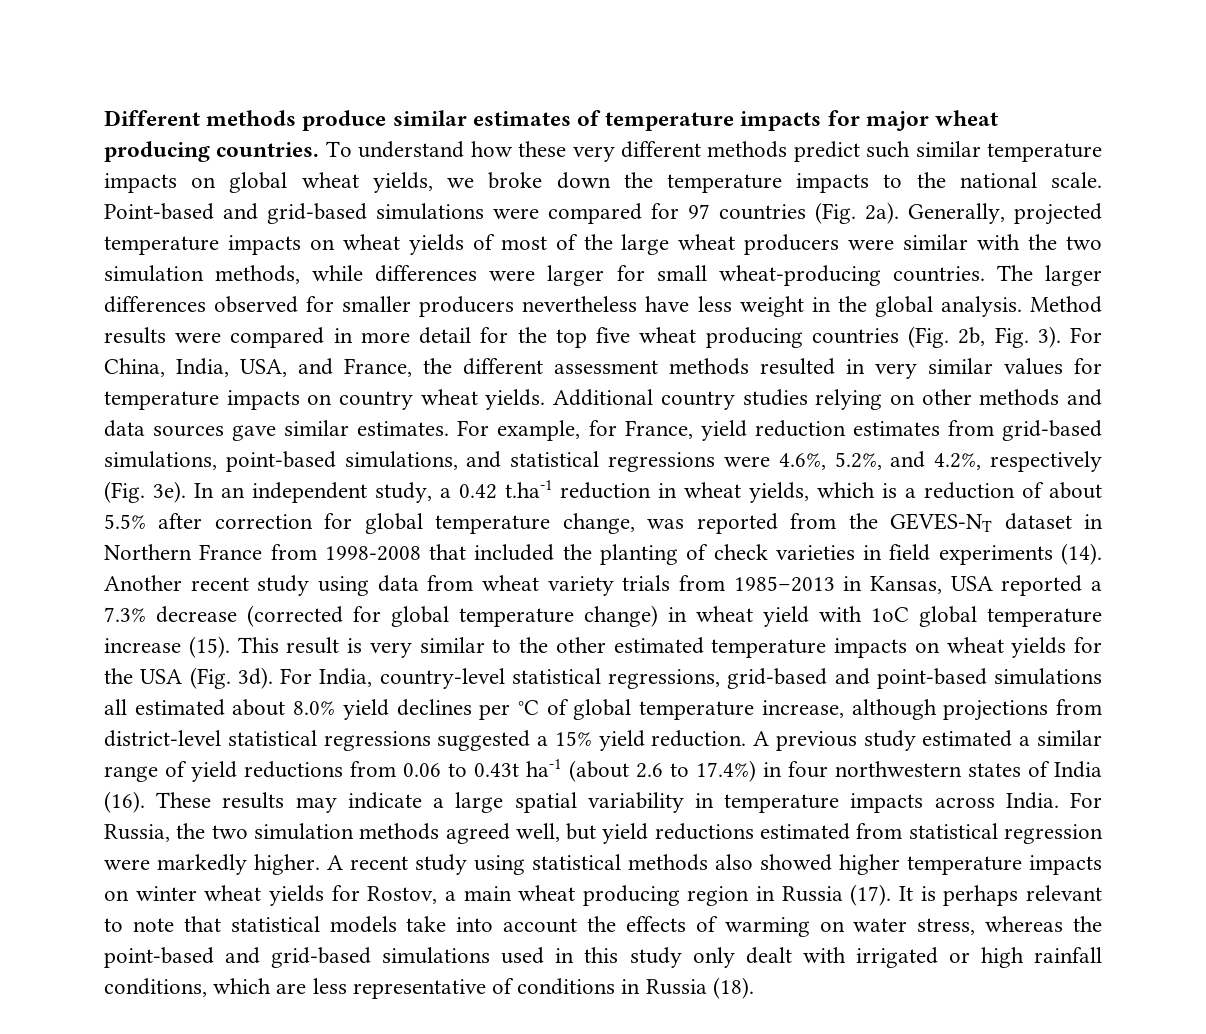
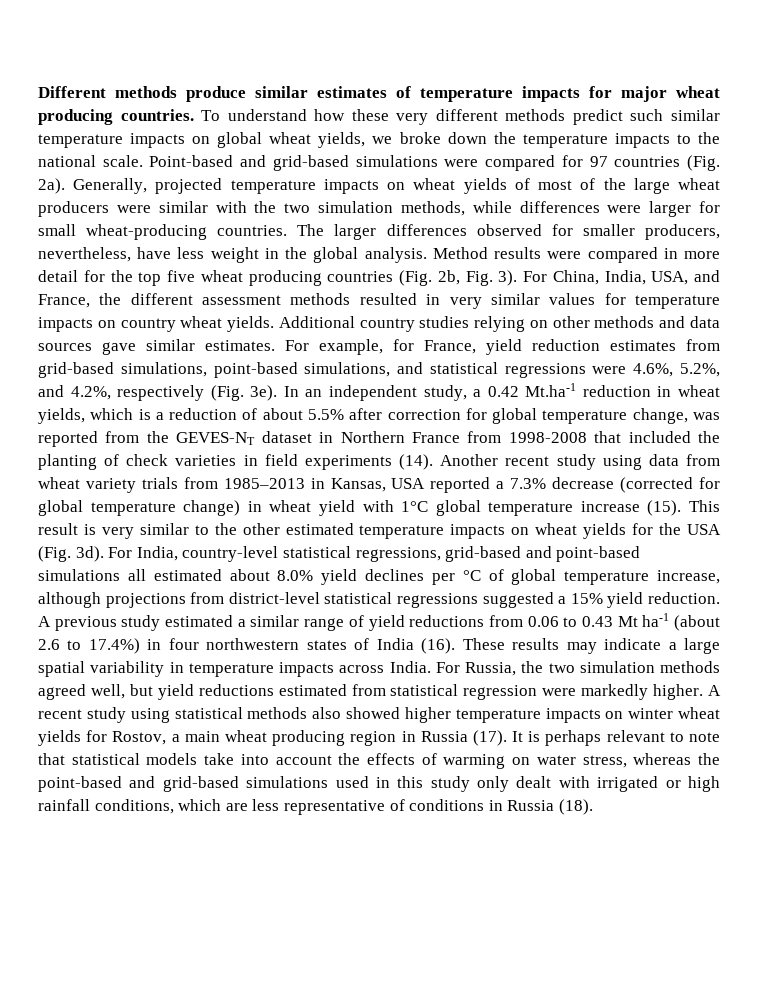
- The larger differences observed for smaller producers nevertheless have less weight in the global analysis.
+ The larger differences observed for smaller producers, nevertheless, have less weight in the global analysis.
- In an independent study, a 0.42 t.ha-1 reduction in wheat yields, which is a reduction of about 5.5% after correction for global temperature change, was reported from the GEVES-NT dataset in Northern France from 1998-2008 that included the planting of check varieties in field experiments (14).
+ In an independent study, a 0.42 Mt.ha-1 reduction in wheat yields, which is a reduction of about 5.5% after correction for global temperature change, was reported from the GEVES-NT dataset in Northern France from 1998-2008 that included the planting of check varieties in field experiments (14).
- Another recent study using data from wheat variety trials from 1985–2013 in Kansas, USA reported a 7.3% decrease (corrected for global temperature change) in wheat yield with 1oC global temperature increase (15).
+ Another recent study using data from wheat variety trials from 1985–2013 in Kansas, USA reported a 7.3% decrease (corrected for global temperature change) in wheat yield with 1°C global temperature increase (15).
- A previous study estimated a similar range of yield reductions from 0.06 to 0.43t ha-1 (about 2.6 to 17.4%) in four northwestern states of India (16).
+ A previous study estimated a similar range of yield reductions from 0.06 to 0.43 Mt ha-1 (about 2.6 to 17.4%) in four northwestern states of India (16).

